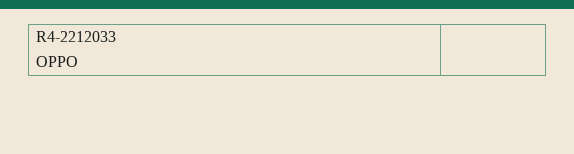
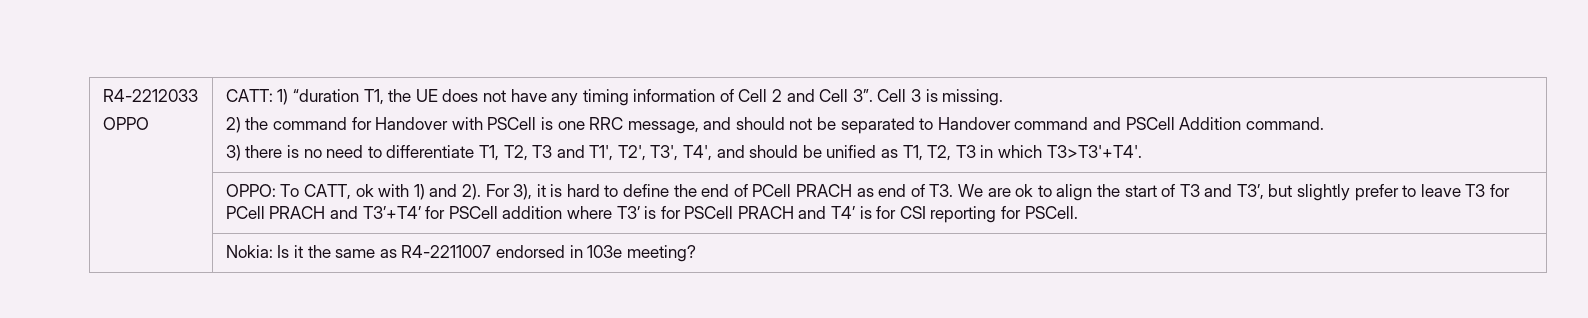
+ CATT: 1) “duration T1, the UE does not have any timing information of Cell 2 and Cell 3”. Cell 3 is missing.
+ 2) the command for Handover with PSCell is one RRC message, and should not be separated to Handover command and PSCell Addition command.
+ 3) there is no need to differentiate T1, T2, T3 and T1', T2', T3', T4', and should be unified as T1, T2, T3 in which T3>T3'+T4'.
+ | OPPO: To CATT, ok with 1) and 2). For 3), it is hard to define the end of PCell PRACH as end of T3. We are ok to align the start of T3 and T3’, but slightly prefer to leave T3 for PCell PRACH and T3’+T4’ for PSCell addition where T3’ is for PSCell PRACH and T4’ is for CSI reporting for PSCell.
+ | Nokia: Is it the same as R4-2211007 endorsed in 103e meeting?

